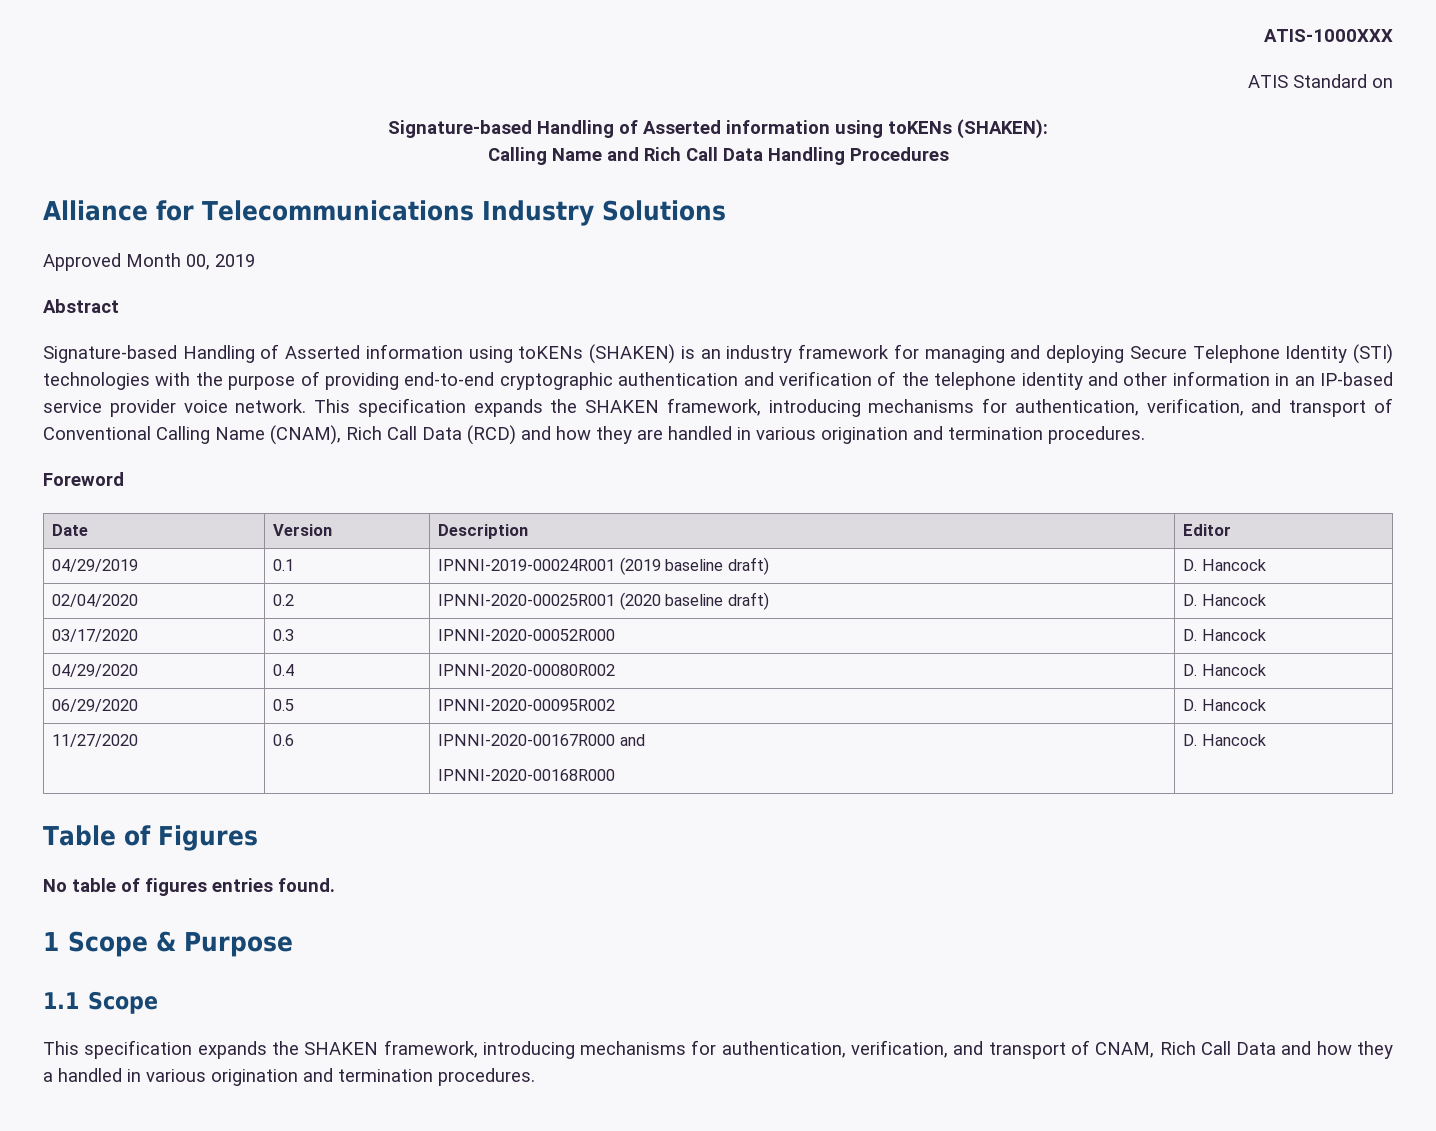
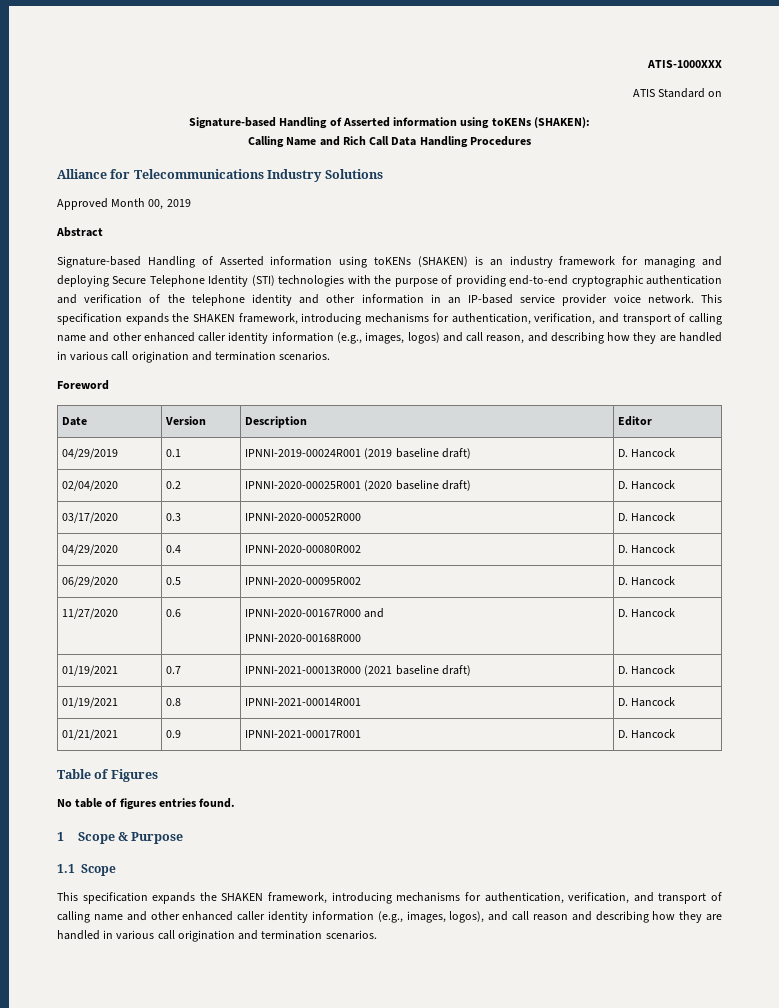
- This specification expands the SHAKEN framework, introducing mechanisms for authentication, verification, and transport of Conventional Calling Name (CNAM), Rich Call Data (RCD) and how they are handled in various origination and termination procedures.
+ This specification expands the SHAKEN framework, introducing mechanisms for authentication, verification, and transport of calling name and other enhanced caller identity information (e.g., images, logos) and call reason, and describing how they are handled in various call origination and termination scenarios.
+ 01/19/2021 | 0.7 | IPNNI-2021-00013R000 (2021 baseline draft) | D. Hancock
+ 01/19/2021 | 0.8 | IPNNI-2021-00014R001 | D. Hancock
+ 01/21/2021 | 0.9 | IPNNI-2021-00017R001 | D. Hancock
- This specification expands the SHAKEN framework, introducing mechanisms for authentication, verification, and transport of CNAM, Rich Call Data and how they a handled in various origination and termination procedures.
+ This specification expands the SHAKEN framework, introducing mechanisms for authentication, verification, and transport of calling name and other enhanced caller identity information (e.g., images, logos), and call reason and describing how they are handled in various call origination and termination scenarios.

